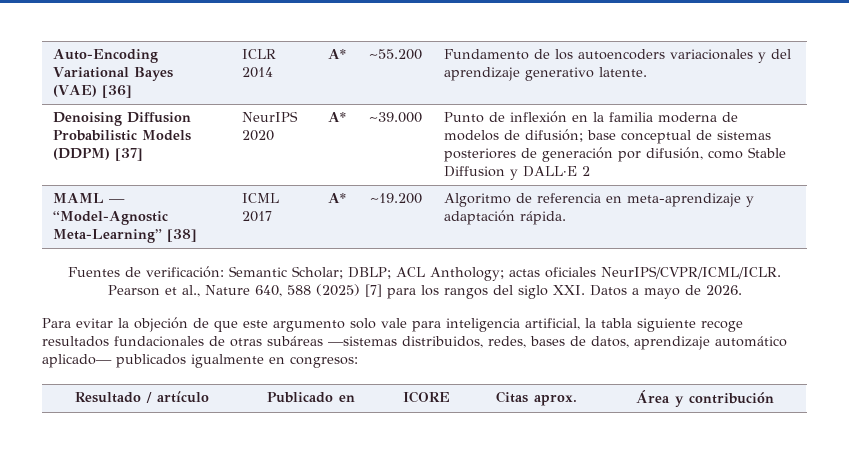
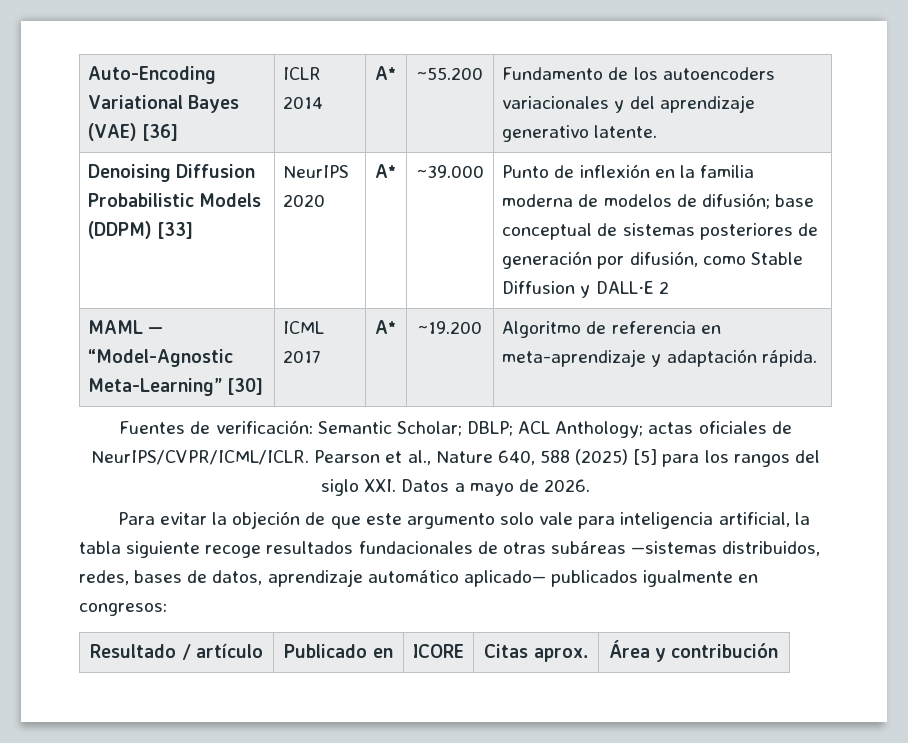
- Denoising Diffusion Probabilistic Models (DDPM) [37] | NeurIPS 2020 | A* | ~39.000 | Punto de inflexión en la familia moderna de modelos de difusión; base conceptual de sistemas posteriores de generación por difusión, como Stable Diffusion y DALL·E 2
+ Denoising Diffusion Probabilistic Models (DDPM) [33] | NeurIPS 2020 | A* | ~39.000 | Punto de inflexión en la familia moderna de modelos de difusión; base conceptual de sistemas posteriores de generación por difusión, como Stable Diffusion y DALL·E 2
- MAML — “Model-Agnostic Meta-Learning” [38] | ICML 2017 | A* | ~19.200 | Algoritmo de referencia en meta-aprendizaje y adaptación rápida.
+ MAML — “Model-Agnostic Meta-Learning” [30] | ICML 2017 | A* | ~19.200 | Algoritmo de referencia en meta-aprendizaje y adaptación rápida.
- Fuentes de verificación: Semantic Scholar; DBLP; ACL Anthology; actas oficiales NeurIPS/CVPR/ICML/ICLR.
+ Fuentes de verificación: Semantic Scholar; DBLP; ACL Anthology; actas oficiales de NeurIPS/CVPR/ICML/ICLR.
- Pearson et al., Nature 640, 588 (2025) [7] para los rangos del siglo XXI. Datos a mayo de 2026.
+ Pearson et al., Nature 640, 588 (2025) [5] para los rangos del siglo XXI. Datos a mayo de 2026.

